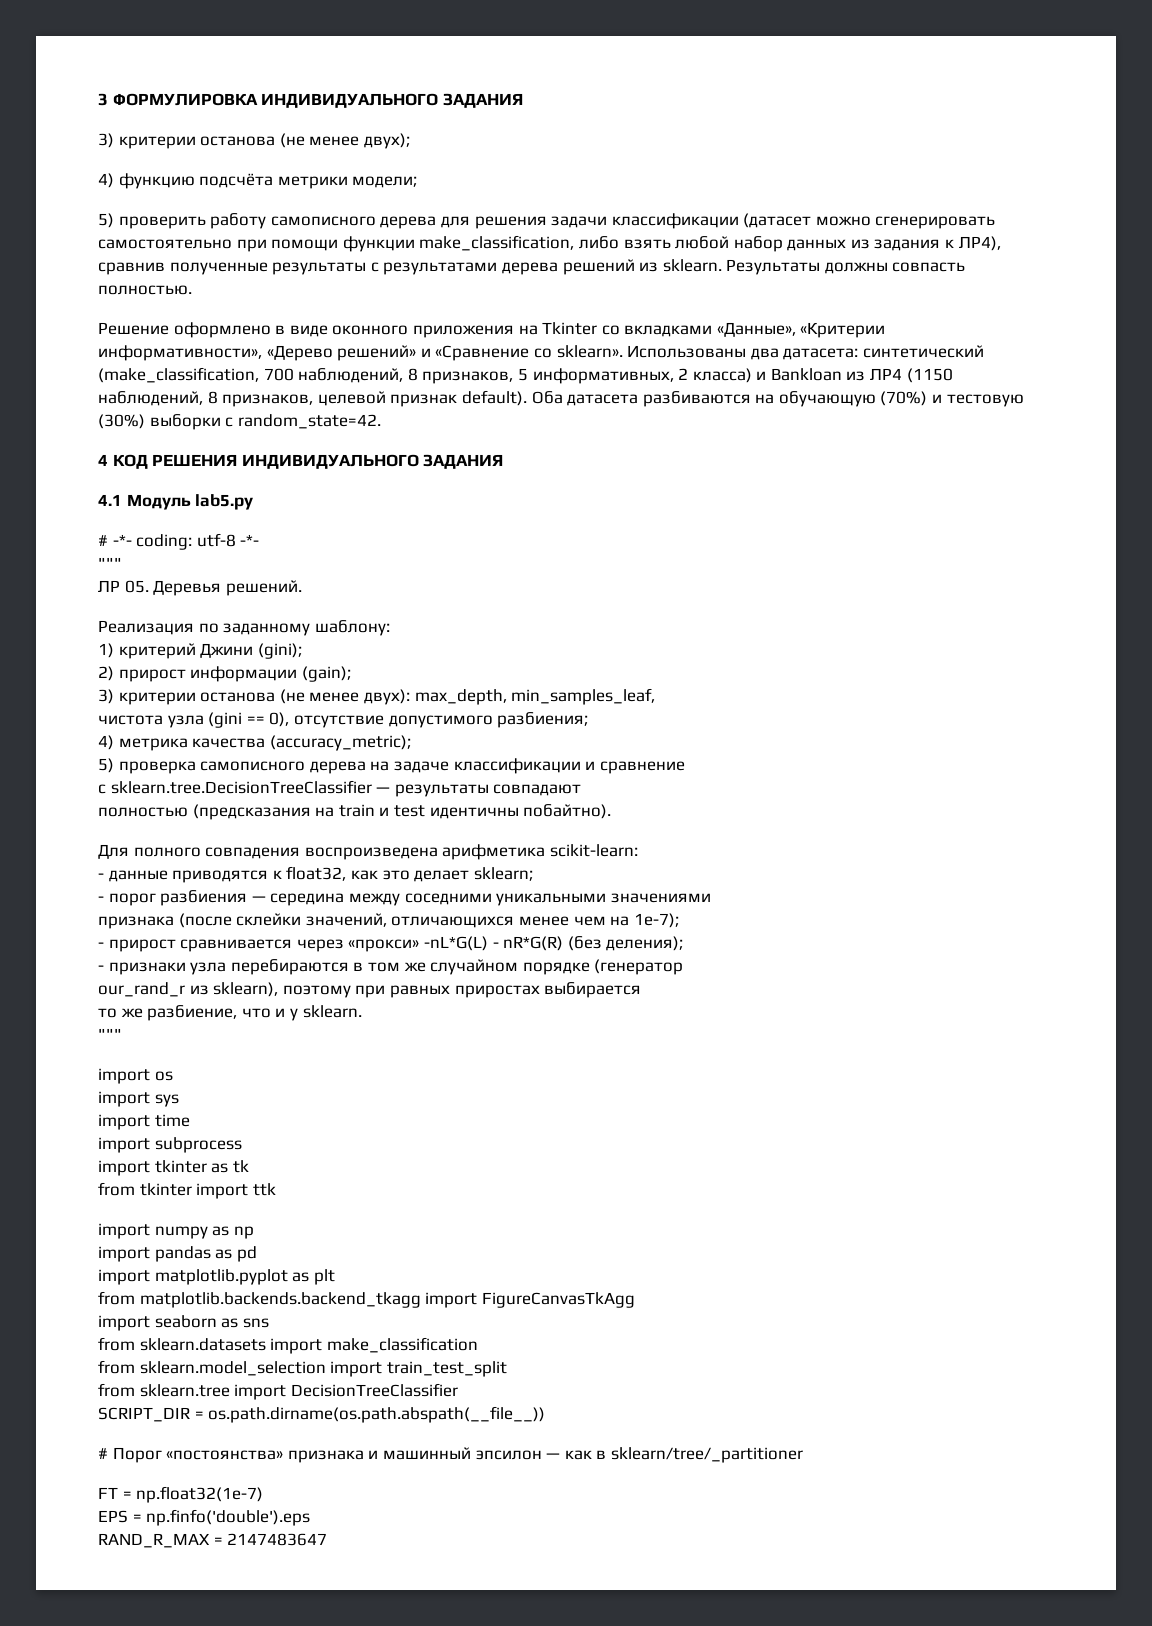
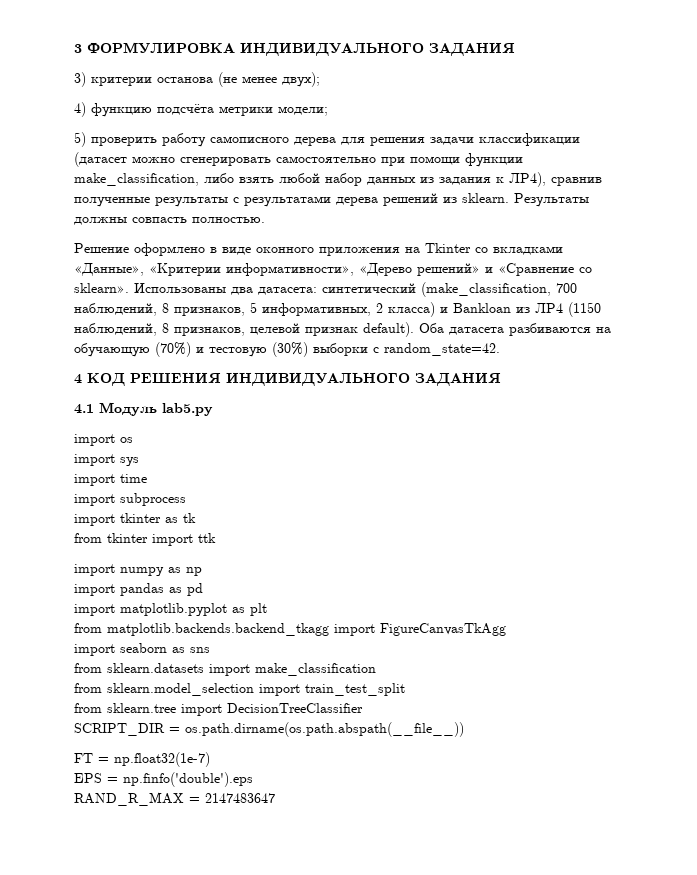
- # -*- coding: utf-8 -*-
- """
- ЛР 05. Деревья решений.
- Реализация по заданному шаблону:
- 1) критерий Джини (gini);
- 2) прирост информации (gain);
- 3) критерии останова (не менее двух): max_depth, min_samples_leaf,
- чистота узла (gini == 0), отсутствие допустимого разбиения;
- 4) метрика качества (accuracy_metric);
- 5) проверка самописного дерева на задаче классификации и сравнение
- с sklearn.tree.DecisionTreeClassifier — результаты совпадают
- полностью (предсказания на train и test идентичны побайтно).
- Для полного совпадения воспроизведена арифметика scikit-learn:
- - данные приводятся к float32, как это делает sklearn;
- - порог разбиения — середина между соседними уникальными значениями
- признака (после склейки значений, отличающихся менее чем на 1e-7);
- - прирост сравнивается через «прокси» -nL*G(L) - nR*G(R) (без деления);
- - признаки узла перебираются в том же случайном порядке (генератор
- our_rand_r из sklearn), поэтому при равных приростах выбирается
- то же разбиение, что и у sklearn.
- """
- # Порог «постоянства» признака и машинный эпсилон — как в sklearn/tree/_partitioner

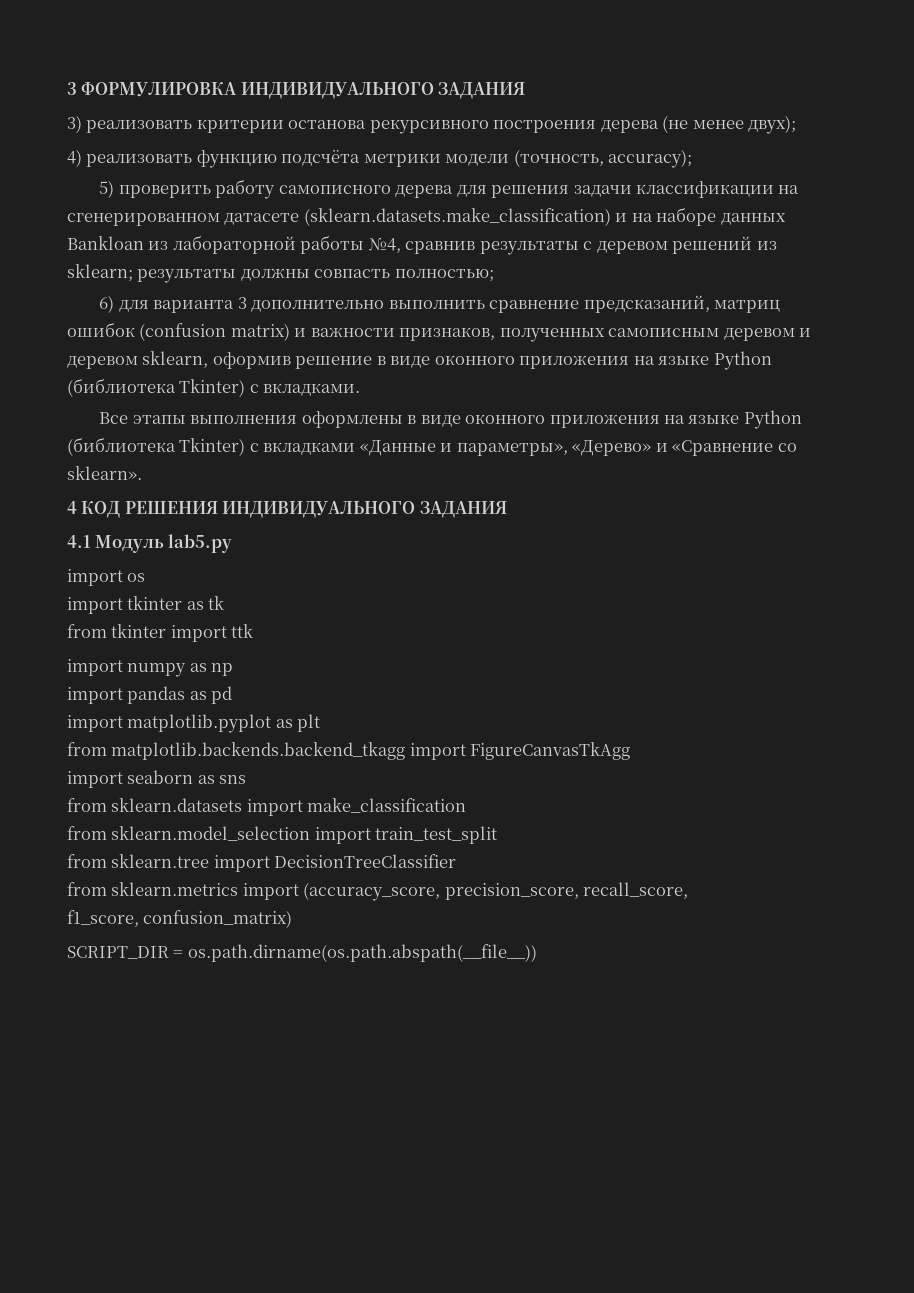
- 3) критерии останова (не менее двух);
+ 3) реализовать критерии останова рекурсивного построения дерева (не менее двух);
- 4) функцию подсчёта метрики модели;
+ 4) реализовать функцию подсчёта метрики модели (точность, accuracy);
- 5) проверить работу самописного дерева для решения задачи классификации (датасет можно сгенерировать самостоятельно при помощи функции make_classification, либо взять любой набор данных из задания к ЛР4), сравнив полученные результаты с результатами дерева решений из sklearn. Результаты должны совпасть полностью.
- Решение оформлено в виде оконного приложения на Tkinter со вкладками «Данные», «Критерии информативности», «Дерево решений» и «Сравнение со sklearn». Использованы два датасета: синтетический (make_classification, 700 наблюдений, 8 признаков, 5 информативных, 2 класса) и Bankloan из ЛР4 (1150 наблюдений, 8 признаков, целевой признак default). Оба датасета разбиваются на обучающую (70%) и тестовую (30%) выборки с random_state=42.
+ 5) проверить работу самописного дерева для решения задачи классификации на сгенерированном датасете (sklearn.datasets.make_classification) и на наборе данных Bankloan из лабораторной работы №4, сравнив результаты с деревом решений из sklearn; результаты должны совпасть полностью;
+ 6) для варианта 3 дополнительно выполнить сравнение предсказаний, матриц ошибок (confusion matrix) и важности признаков, полученных самописным деревом и деревом sklearn, оформив решение в виде оконного приложения на языке Python (библиотека Tkinter) с вкладками.
+ Все этапы выполнения оформлены в виде оконного приложения на языке Python (библиотека Tkinter) с вкладками «Данные и параметры», «Дерево» и «Сравнение со sklearn».
- import sys
- import time
- import subprocess
+ from sklearn.metrics import (accuracy_score, precision_score, recall_score,
+ f1_score, confusion_matrix)
  SCRIPT_DIR = os.path.dirname(os.path.abspath(__file__))
- FT = np.float32(1e-7)
- EPS = np.finfo('double').eps
- RAND_R_MAX = 2147483647

